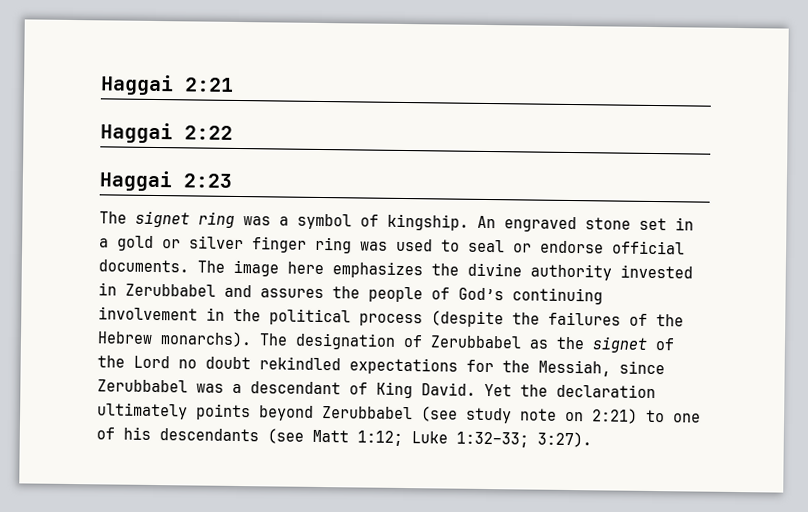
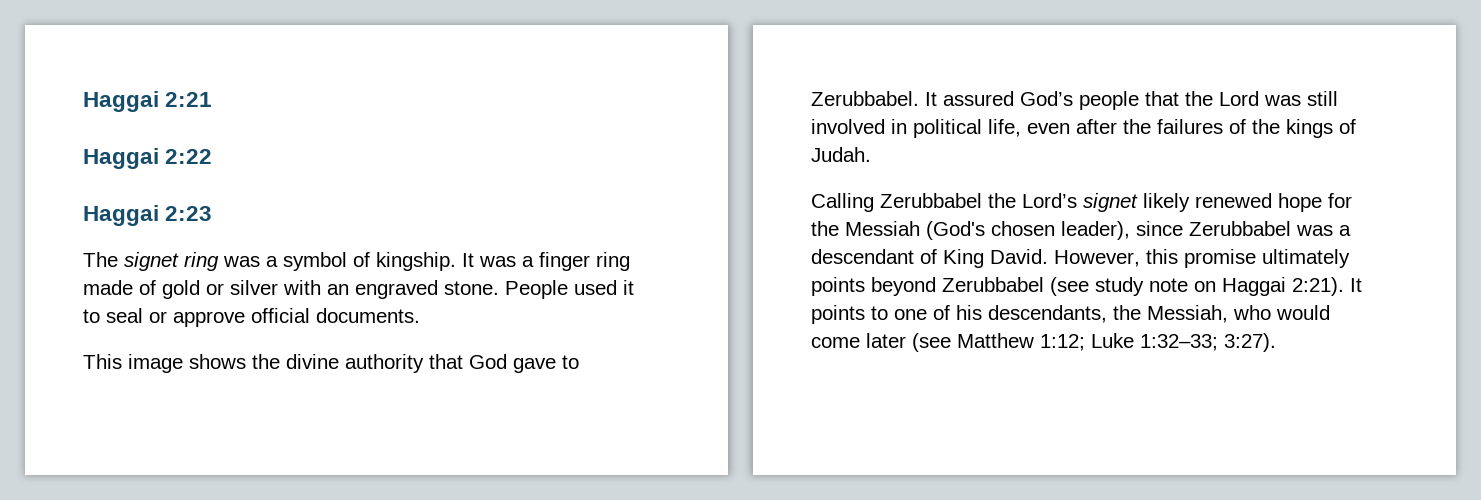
- An engraved stone set in a gold or silver finger ring was used to seal or endorse official documents. The image here emphasizes the divine authority invested in Zerubbabel and assures the people of God’s continuing involvement in the political process (despite the failures of the Hebrew monarchs). The designation of Zerubbabel as the signet of the Lord no doubt rekindled expectations for the Messiah, since Zerubbabel was a descendant of King David.
+ It was a finger ring made of gold or silver with an engraved stone. People used it to seal or approve official documents.
+ This image shows the divine authority that God gave to Zerubbabel. It assured God’s people that the Lord was still involved in political life, even after the failures of the kings of Judah.
+ Calling Zerubbabel the Lord’s signet likely renewed hope for the Messiah (God's chosen leader), since Zerubbabel was a descendant of King David.
- Yet the declaration ultimately points beyond Zerubbabel (see study note on 2:21) to one of his descendants (see Matt 1:12; Luke 1:32–33; 3:27).
+ However, this promise ultimately points beyond Zerubbabel (see study note on Haggai 2:21). It points to one of his descendants, the Messiah, who would come later (see Matthew 1:12; Luke 1:32–33; 3:27).

